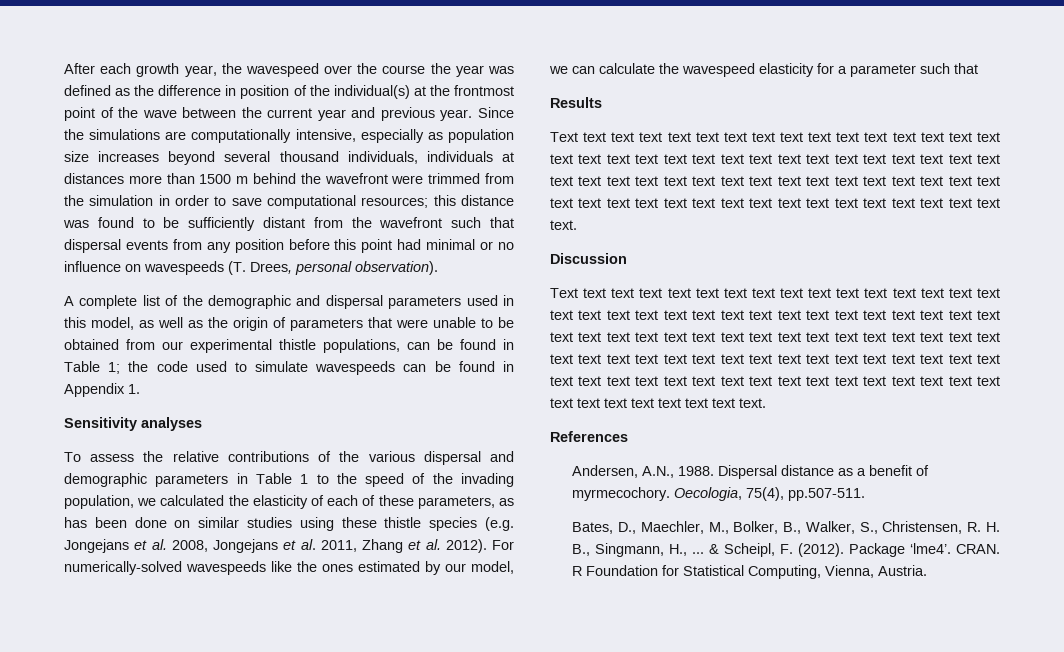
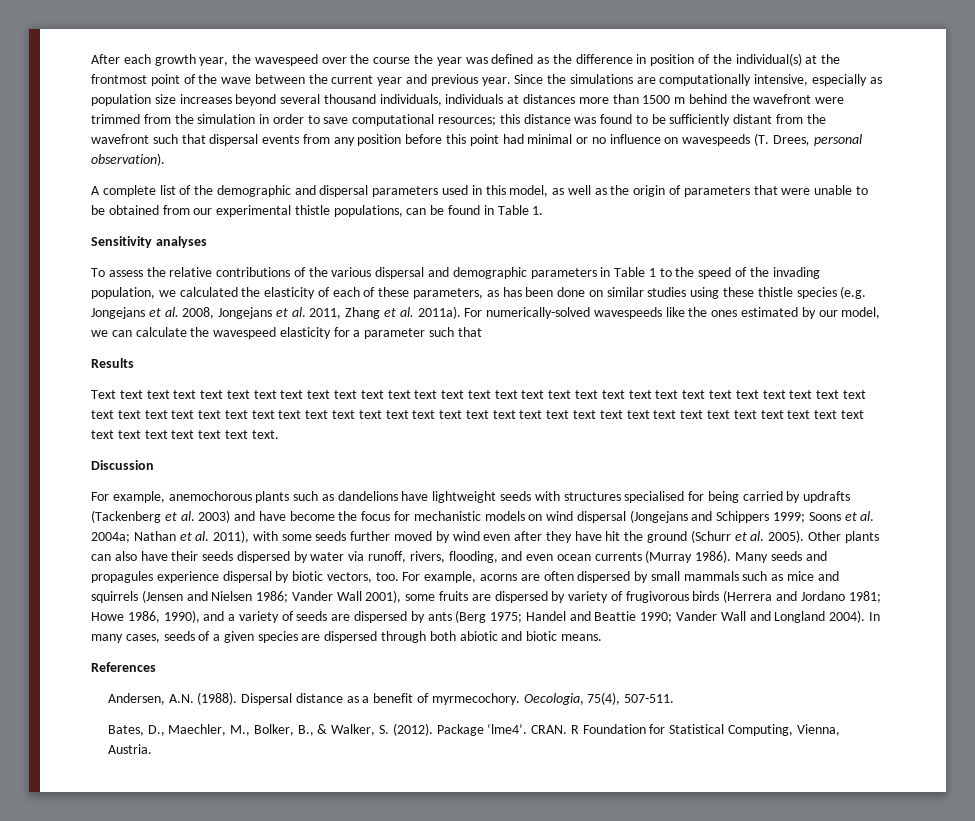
- A complete list of the demographic and dispersal parameters used in this model, as well as the origin of parameters that were unable to be obtained from our experimental thistle populations, can be found in Table 1; the code used to simulate wavespeeds can be found in Appendix 1.
+ A complete list of the demographic and dispersal parameters used in this model, as well as the origin of parameters that were unable to be obtained from our experimental thistle populations, can be found in Table 1.
- To assess the relative contributions of the various dispersal and demographic parameters in Table 1 to the speed of the invading population, we calculated the elasticity of each of these parameters, as has been done on similar studies using these thistle species (e.g. Jongejans et al. 2008, Jongejans et al. 2011, Zhang et al. 2012).
+ To assess the relative contributions of the various dispersal and demographic parameters in Table 1 to the speed of the invading population, we calculated the elasticity of each of these parameters, as has been done on similar studies using these thistle species (e.g. Jongejans et al. 2008, Jongejans et al. 2011, Zhang et al. 2011a).
- Text text text text text text text text text text text text text text text text text text text text text text text text text text text text text text text text text text text text text text text text text text text text text text text text text text text text text text text text text text text text text text text text text text text text text text text text text text text text text text text text text text text text text text text text.
+ For example, anemochorous plants such as dandelions have lightweight seeds with structures specialised for being carried by updrafts (Tackenberg et al. 2003) and have become the focus for mechanistic models on wind dispersal (Jongejans and Schippers 1999; Soons et al. 2004a; Nathan et al. 2011), with some seeds further moved by wind even after they have hit the ground (Schurr et al. 2005). Other plants can also have their seeds dispersed by water via runoff, rivers, flooding, and even ocean currents (Murray 1986). Many seeds and propagules experience dispersal by biotic vectors, too. For example, acorns are often dispersed by small mammals such as mice and squirrels (Jensen and Nielsen 1986; Vander Wall 2001), some fruits are dispersed by variety of frugivorous birds (Herrera and Jordano 1981; Howe 1986, 1990), and a variety of seeds are dispersed by ants (Berg 1975; Handel and Beattie 1990; Vander Wall and Longland 2004). In many cases, seeds of a given species are dispersed through both abiotic and biotic means.
- Andersen, A.N., 1988.
+ Andersen, A.N. (1988).
- Oecologia, 75(4), pp.507-511.
+ Oecologia, 75(4), 507-511.
- Bates, D., Maechler, M., Bolker, B., Walker, S., Christensen, R. H. B., Singmann, H., ... & Scheipl, F. (2012).
+ Bates, D., Maechler, M., Bolker, B., & Walker, S. (2012).

